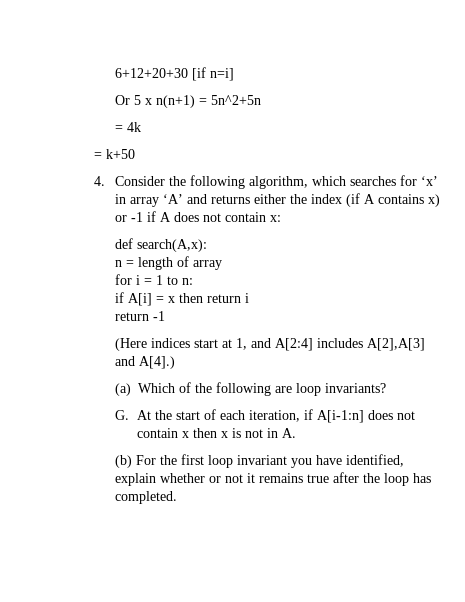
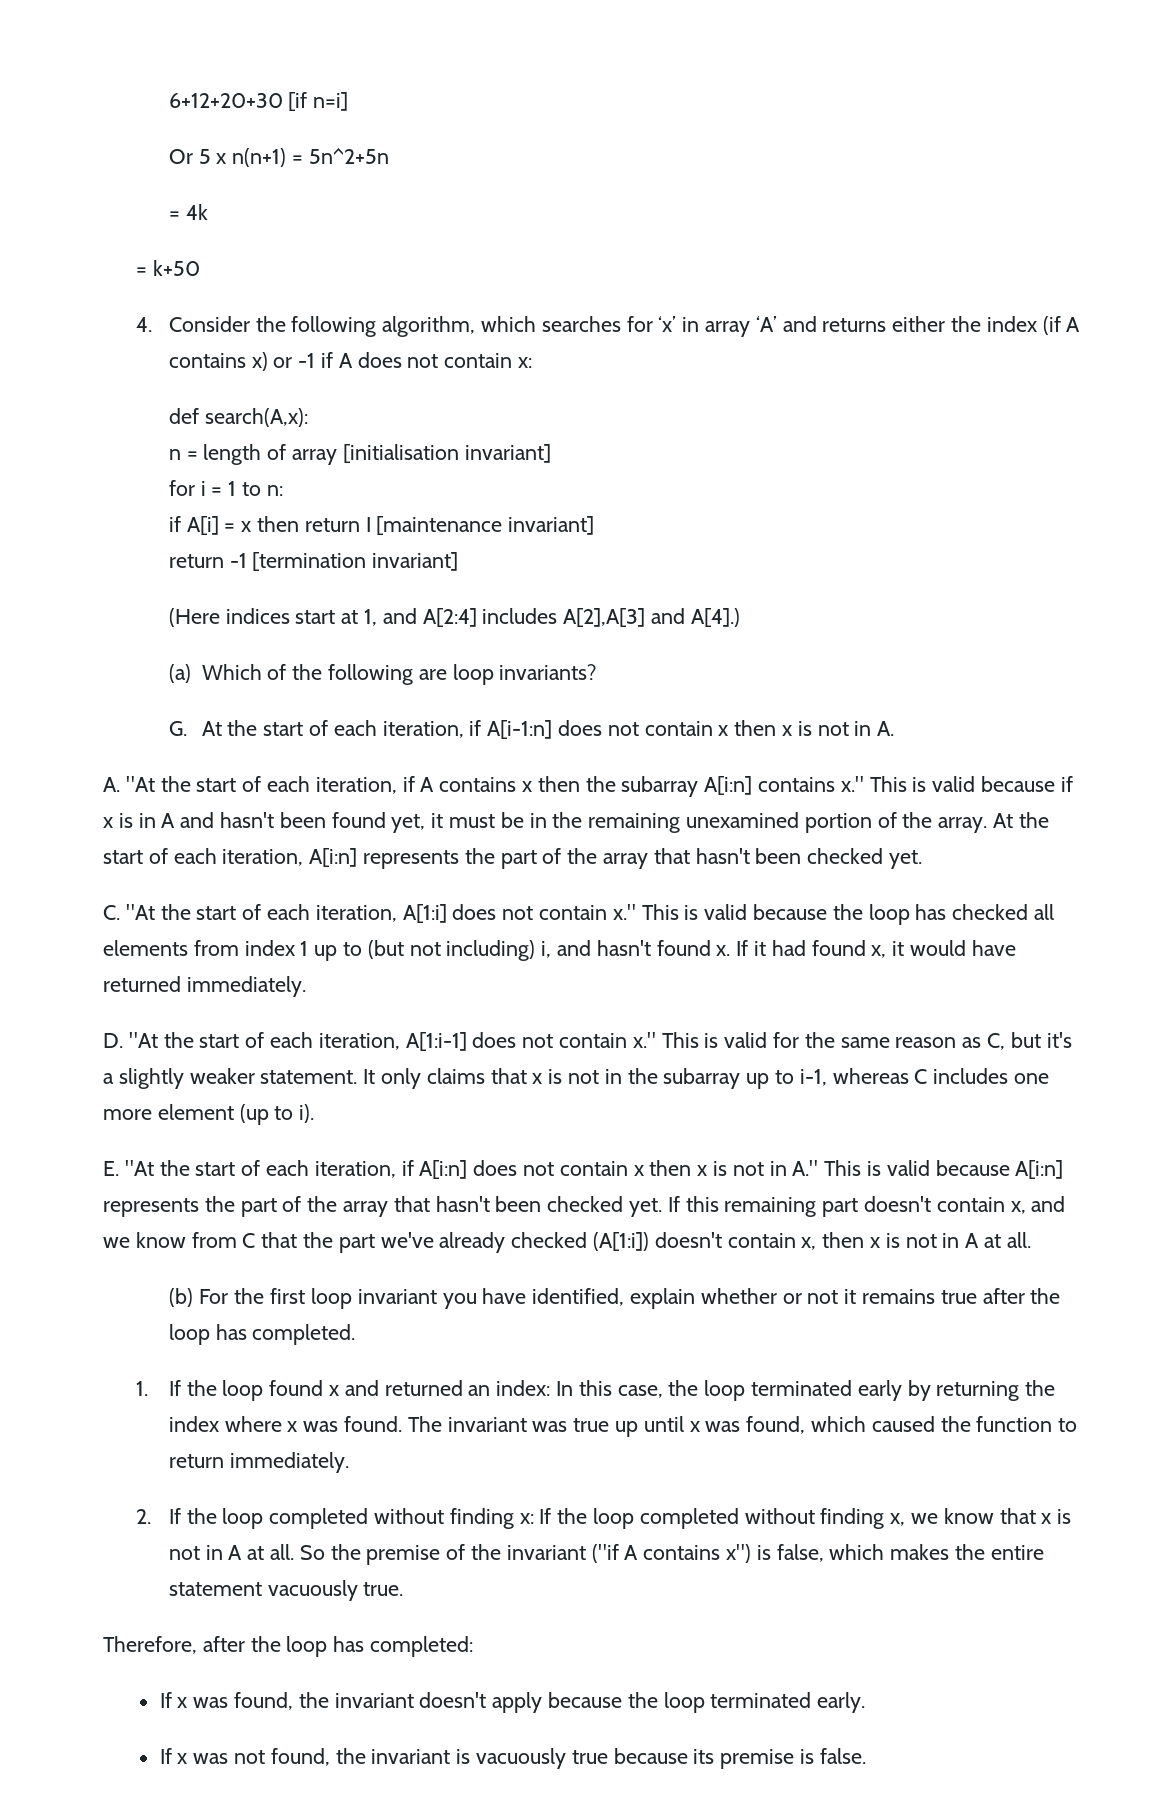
- n = length of array
+ n = length of array [initialisation invariant]
- if A[i] = x then return i
+ if A[i] = x then return I [maintenance invariant]
- return -1
+ return -1 [termination invariant]
+ A. "At the start of each iteration, if A contains x then the subarray A[i:n] contains x." This is valid because if x is in A and hasn't been found yet, it must be in the remaining unexamined portion of the array. At the start of each iteration, A[i:n] represents the part of the array that hasn't been checked yet.
+ C. "At the start of each iteration, A[1:i] does not contain x." This is valid because the loop has checked all elements from index 1 up to (but not including) i, and hasn't found x. If it had found x, it would have returned immediately.
+ D. "At the start of each iteration, A[1:i-1] does not contain x." This is valid for the same reason as C, but it's a slightly weaker statement. It only claims that x is not in the subarray up to i-1, whereas C includes one more element (up to i).
+ E. "At the start of each iteration, if A[i:n] does not contain x then x is not in A." This is valid because A[i:n] represents the part of the array that hasn't been checked yet. If this remaining part doesn't contain x, and we know from C that the part we've already checked (A[1:i]) doesn't contain x, then x is not in A at all.
+ 1. If the loop found x and returned an index: In this case, the loop terminated early by returning the index where x was found. The invariant was true up until x was found, which caused the function to return immediately.
+ 2. If the loop completed without finding x: If the loop completed without finding x, we know that x is not in A at all. So the premise of the invariant ("if A contains x") is false, which makes the entire statement vacuously true.
+ Therefore, after the loop has completed:
+ If x was found, the invariant doesn't apply because the loop terminated early.
+ If x was not found, the invariant is vacuously true because its premise is false.

